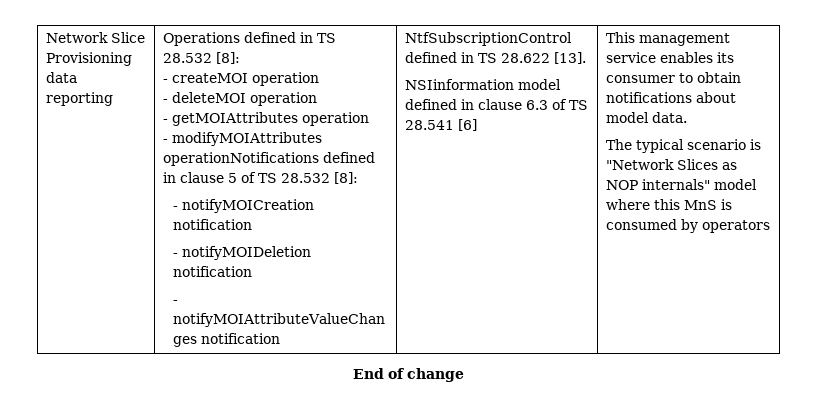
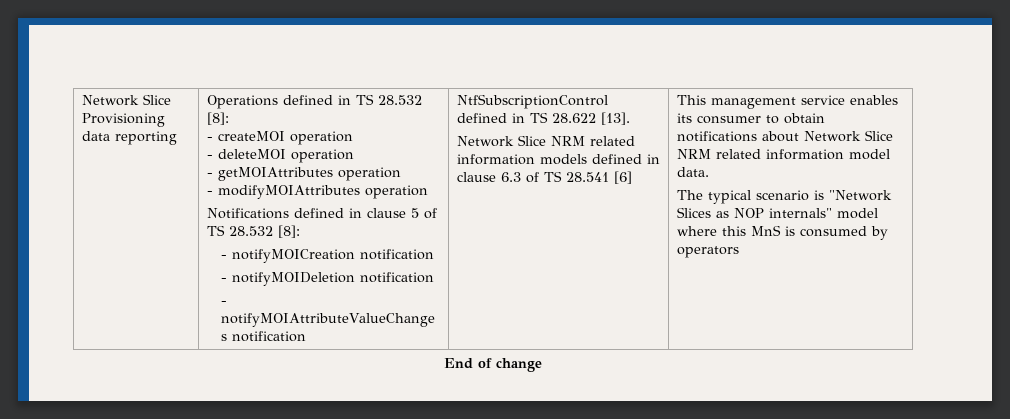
- - modifyMOIAttributes operationNotifications defined in clause 5 of TS 28.532 [8]:
+ - modifyMOIAttributes operation
+ Notifications defined in clause 5 of TS 28.532 [8]:
- NSIinformation model defined in clause 6.3 of TS 28.541 [6]
+ Network Slice NRM related information models defined in clause 6.3 of TS 28.541 [6]
- This management service enables its consumer to obtain notifications about model data.
+ This management service enables its consumer to obtain notifications about Network Slice NRM related information model data.

